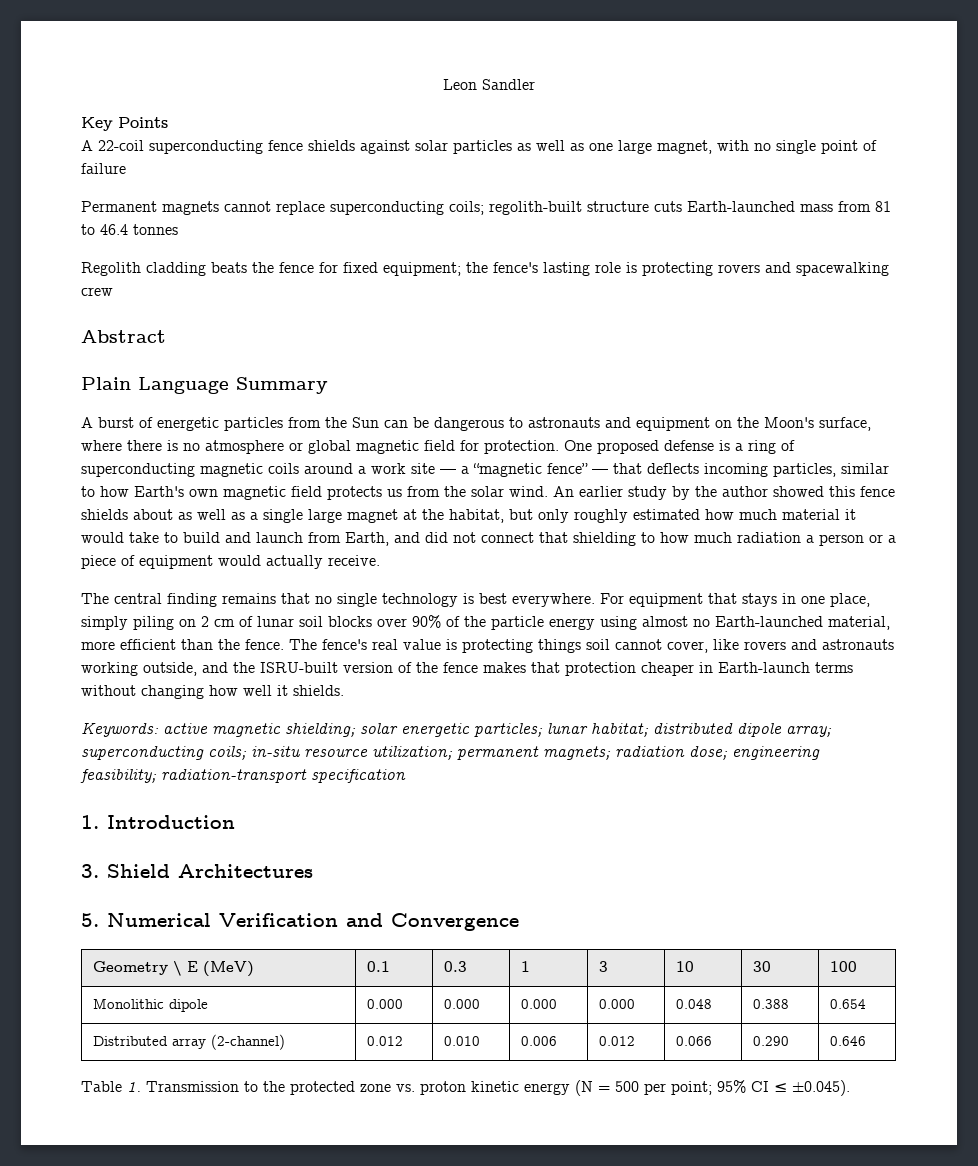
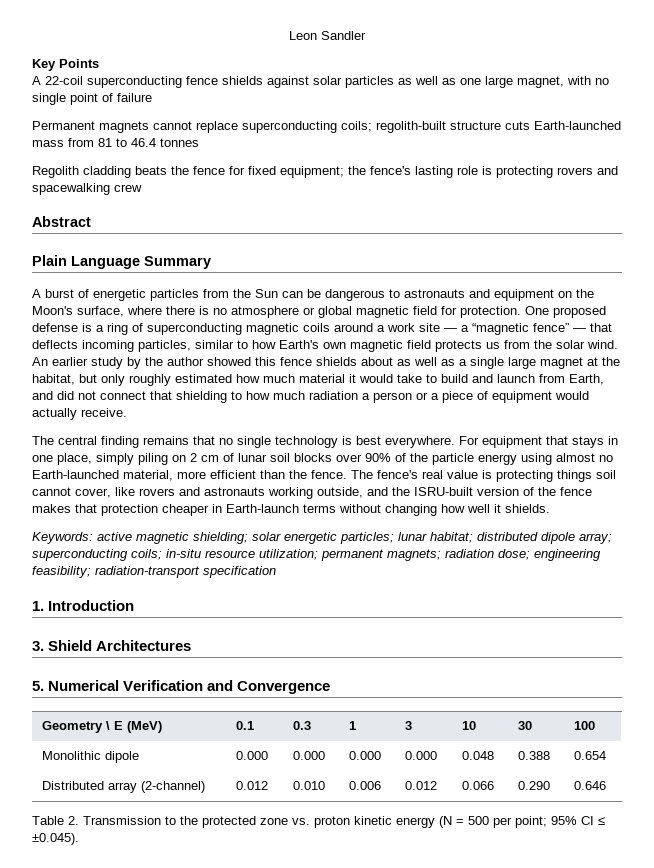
- Table 1. Transmission to the protected zone vs. proton kinetic energy (N = 500 per point; 95% CI ≤ ±0.045).
+ Table 2. Transmission to the protected zone vs. proton kinetic energy (N = 500 per point; 95% CI ≤ ±0.045).

